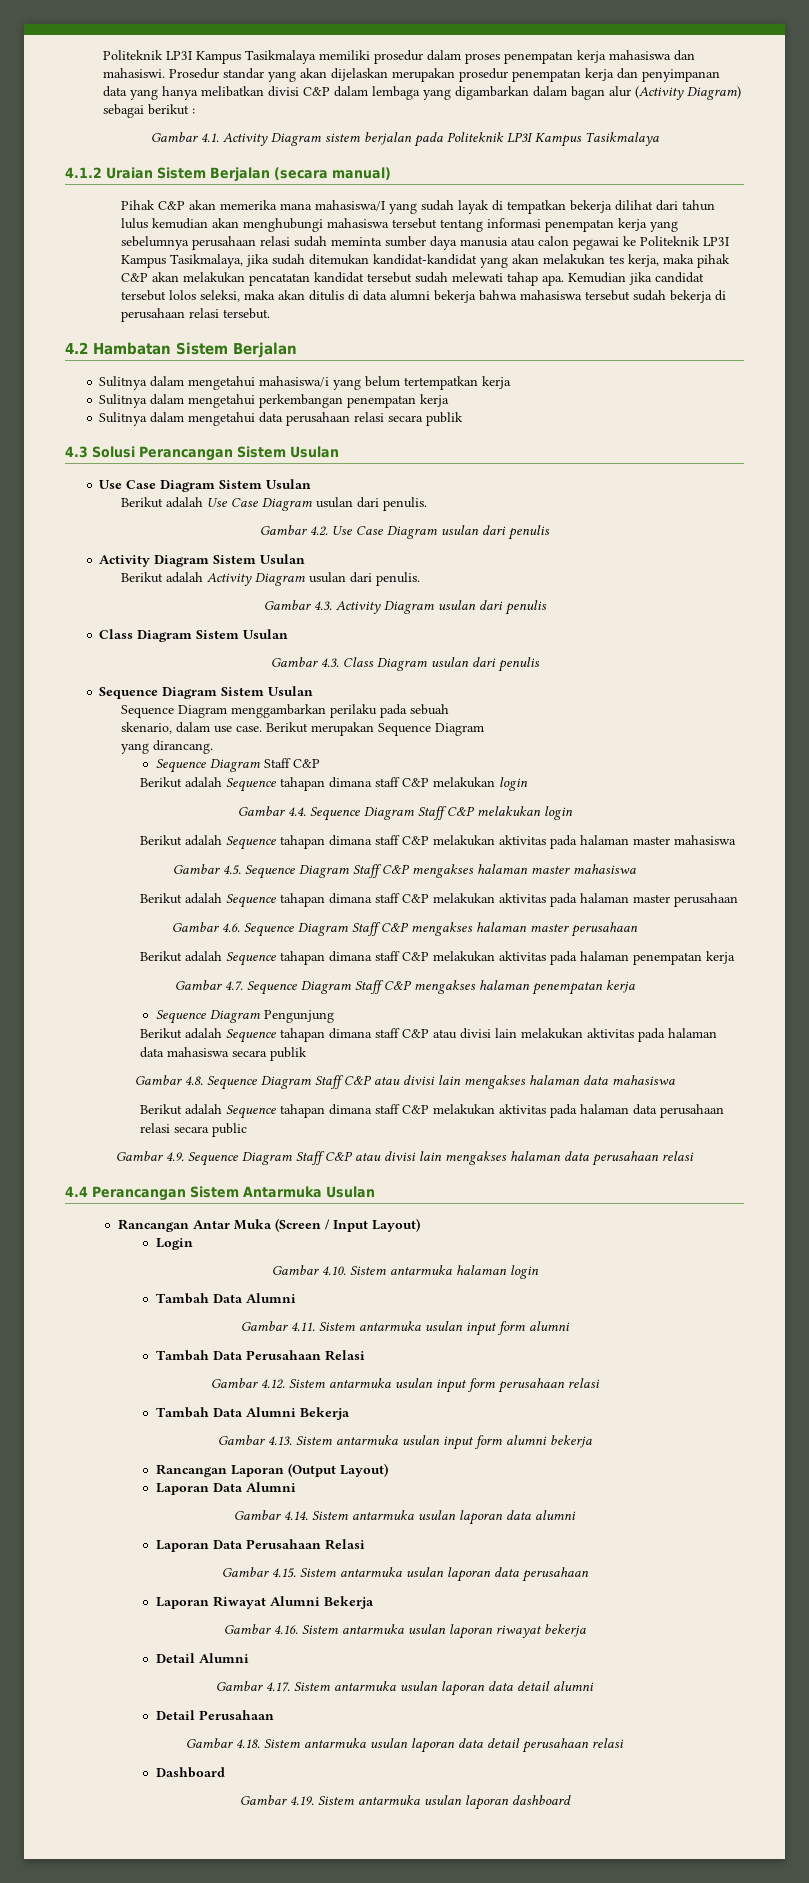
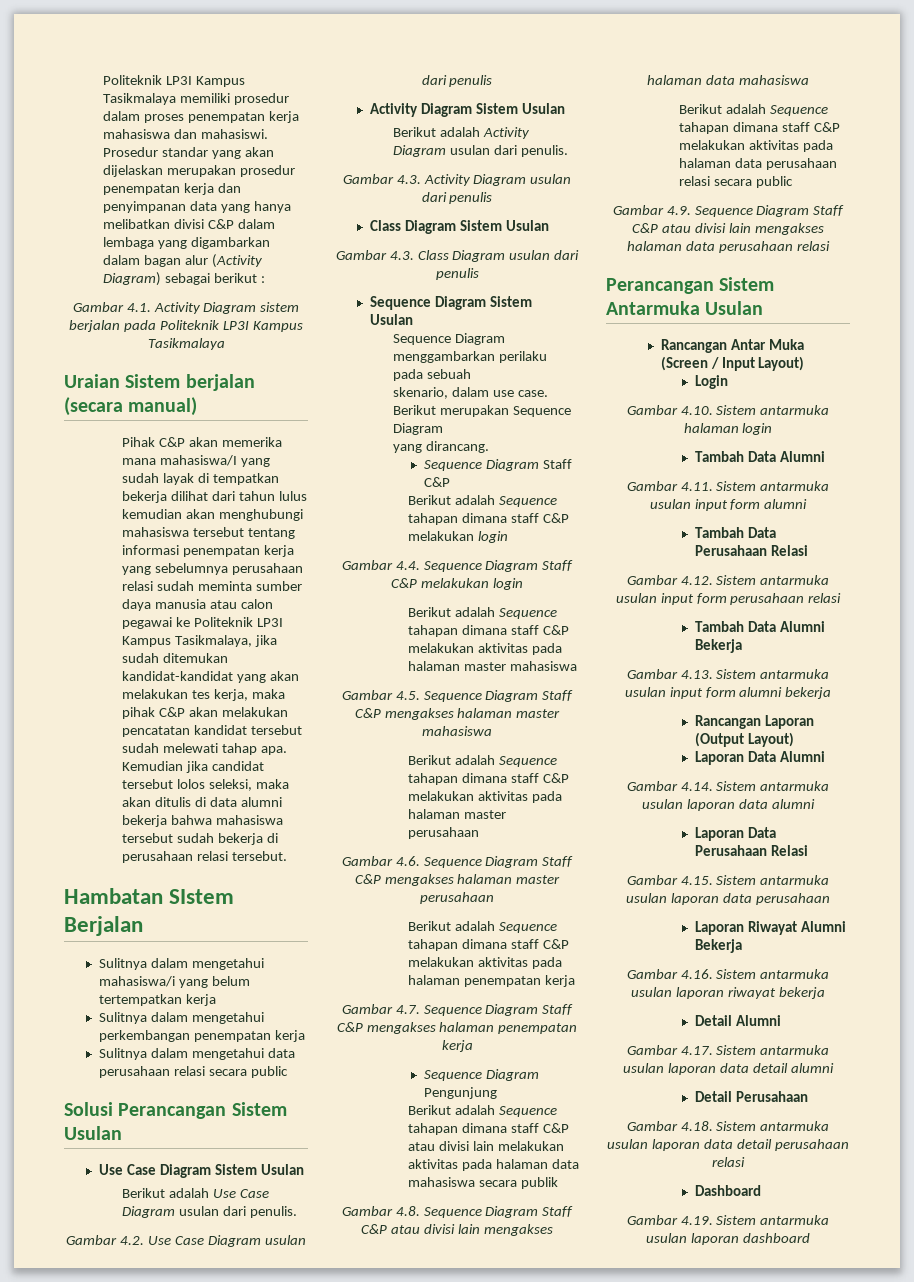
- 4.1.2 Uraian Sistem Berjalan (secara manual)
+ Uraian Sistem berjalan (secara manual)
- 4.2 Hambatan Sistem Berjalan
+ Hambatan SIstem Berjalan
- Sulitnya dalam mengetahui data perusahaan relasi secara publik
- 4.3 Solusi Perancangan Sistem Usulan
+ Sulitnya dalam mengetahui data perusahaan relasi secara public
+ Solusi Perancangan Sistem Usulan
- 4.4 Perancangan Sistem Antarmuka Usulan
+ Perancangan Sistem Antarmuka Usulan

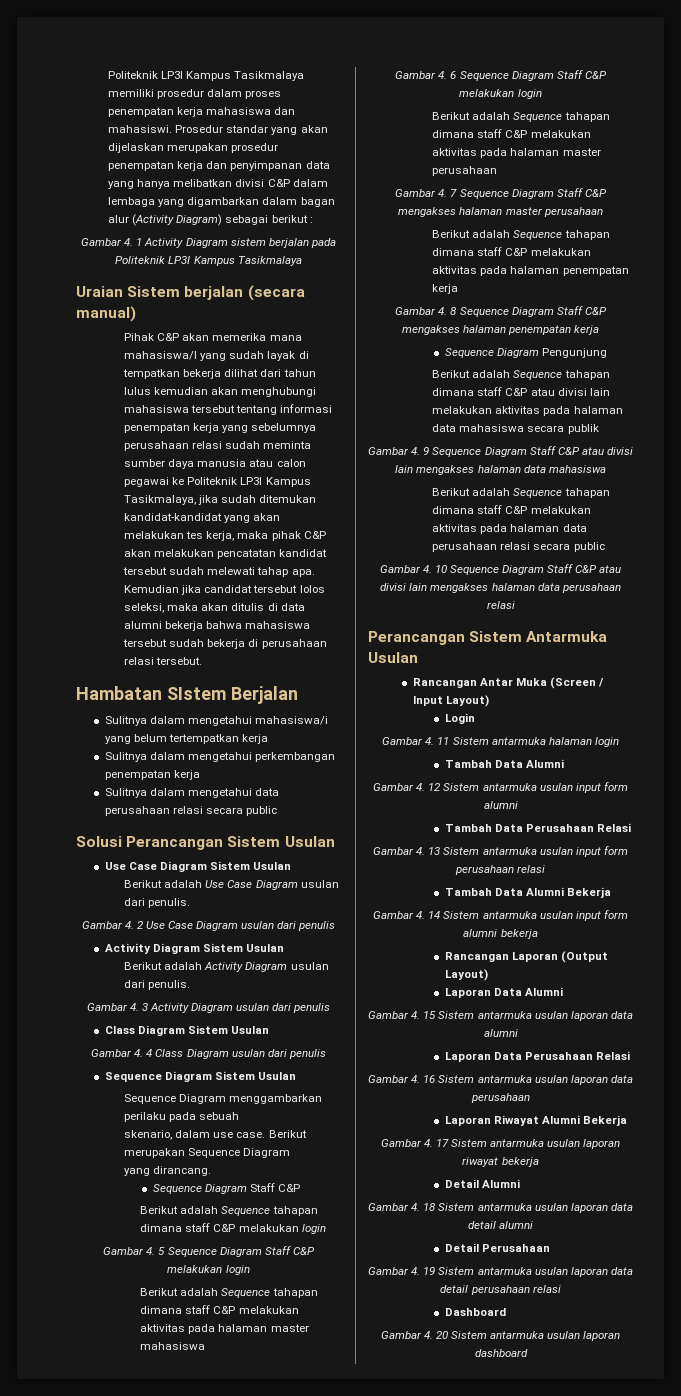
- Gambar 4.1. Activity Diagram sistem berjalan pada Politeknik LP3I Kampus Tasikmalaya
+ Gambar 4. 1 Activity Diagram sistem berjalan pada Politeknik LP3I Kampus Tasikmalaya
- Gambar 4.2. Use Case Diagram usulan dari penulis
+ Gambar 4. 2 Use Case Diagram usulan dari penulis
- Gambar 4.3. Activity Diagram usulan dari penulis
+ Gambar 4. 3 Activity Diagram usulan dari penulis
- Gambar 4.3. Class Diagram usulan dari penulis
+ Gambar 4. 4 Class Diagram usulan dari penulis
- Gambar 4.4. Sequence Diagram Staff C&P melakukan login
+ Gambar 4. 5 Sequence Diagram Staff C&P melakukan login
- Gambar 4.5. Sequence Diagram Staff C&P mengakses halaman master mahasiswa
+ Gambar 4. 6 Sequence Diagram Staff C&P melakukan login
- Gambar 4.6. Sequence Diagram Staff C&P mengakses halaman master perusahaan
+ Gambar 4. 7 Sequence Diagram Staff C&P mengakses halaman master perusahaan
- Gambar 4.7. Sequence Diagram Staff C&P mengakses halaman penempatan kerja
+ Gambar 4. 8 Sequence Diagram Staff C&P mengakses halaman penempatan kerja
- Gambar 4.8. Sequence Diagram Staff C&P atau divisi lain mengakses halaman data mahasiswa
+ Gambar 4. 9 Sequence Diagram Staff C&P atau divisi lain mengakses halaman data mahasiswa
- Gambar 4.9. Sequence Diagram Staff C&P atau divisi lain mengakses halaman data perusahaan relasi
+ Gambar 4. 10 Sequence Diagram Staff C&P atau divisi lain mengakses halaman data perusahaan relasi
- Gambar 4.10. Sistem antarmuka halaman login
+ Gambar 4. 11 Sistem antarmuka halaman login
- Gambar 4.11. Sistem antarmuka usulan input form alumni
+ Gambar 4. 12 Sistem antarmuka usulan input form alumni
- Gambar 4.12. Sistem antarmuka usulan input form perusahaan relasi
+ Gambar 4. 13 Sistem antarmuka usulan input form perusahaan relasi
- Gambar 4.13. Sistem antarmuka usulan input form alumni bekerja
+ Gambar 4. 14 Sistem antarmuka usulan input form alumni bekerja
- Gambar 4.14. Sistem antarmuka usulan laporan data alumni
+ Gambar 4. 15 Sistem antarmuka usulan laporan data alumni
- Gambar 4.15. Sistem antarmuka usulan laporan data perusahaan
+ Gambar 4. 16 Sistem antarmuka usulan laporan data perusahaan
- Gambar 4.16. Sistem antarmuka usulan laporan riwayat bekerja
+ Gambar 4. 17 Sistem antarmuka usulan laporan riwayat bekerja
- Gambar 4.17. Sistem antarmuka usulan laporan data detail alumni
+ Gambar 4. 18 Sistem antarmuka usulan laporan data detail alumni
- Gambar 4.18. Sistem antarmuka usulan laporan data detail perusahaan relasi
+ Gambar 4. 19 Sistem antarmuka usulan laporan data detail perusahaan relasi
- Gambar 4.19. Sistem antarmuka usulan laporan dashboard
+ Gambar 4. 20 Sistem antarmuka usulan laporan dashboard

